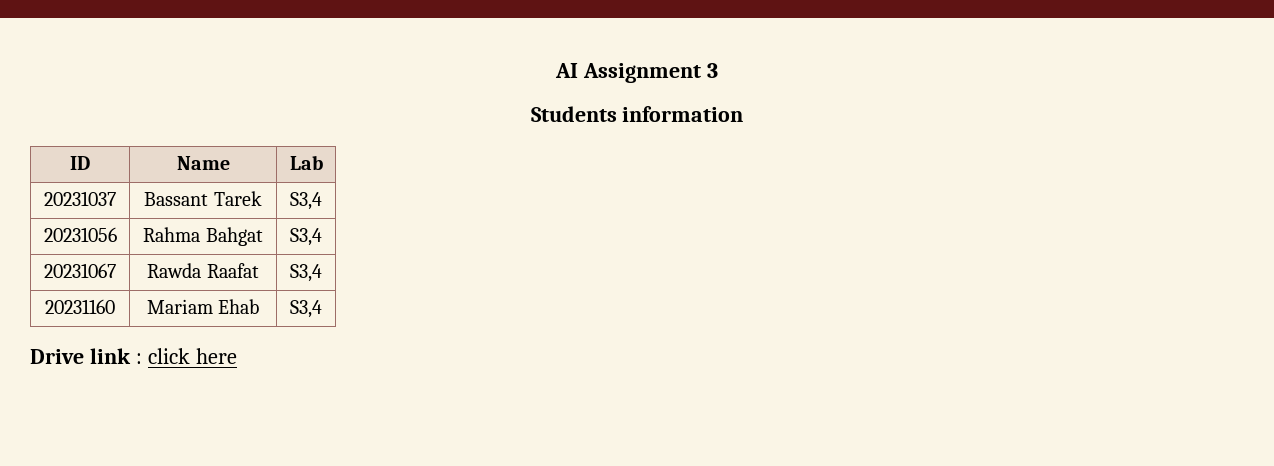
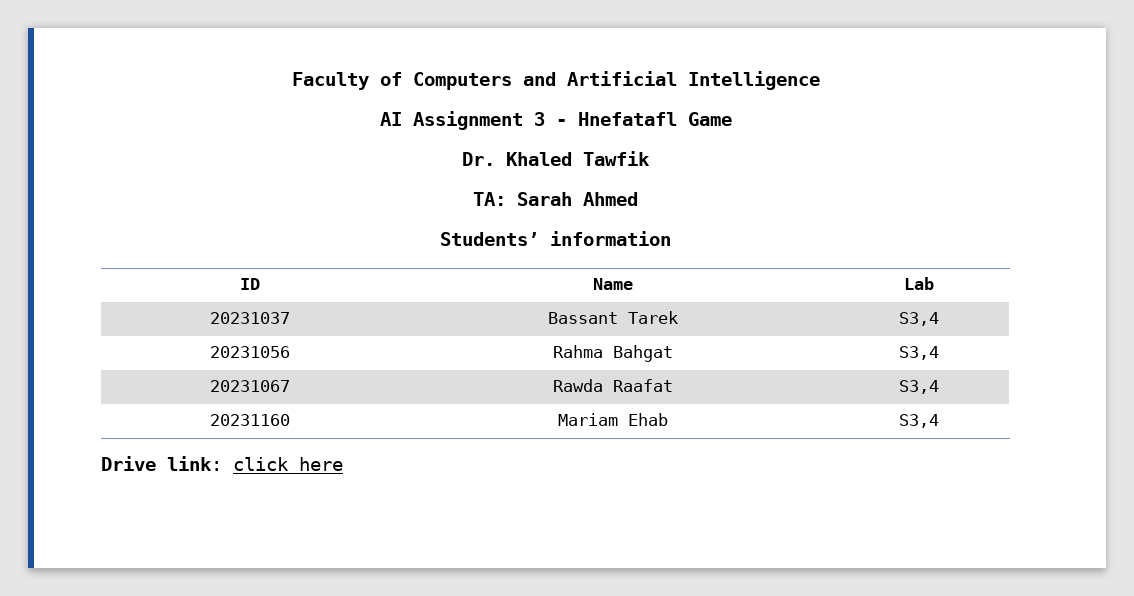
- AI Assignment 3
- Students information
+ Faculty of Computers and Artificial Intelligence
+ AI Assignment 3 - Hnefatafl Game
+ Dr. Khaled Tawfik
+ TA: Sarah Ahmed
+ Students’ information
- Drive link : click here
+ Drive link: click here

